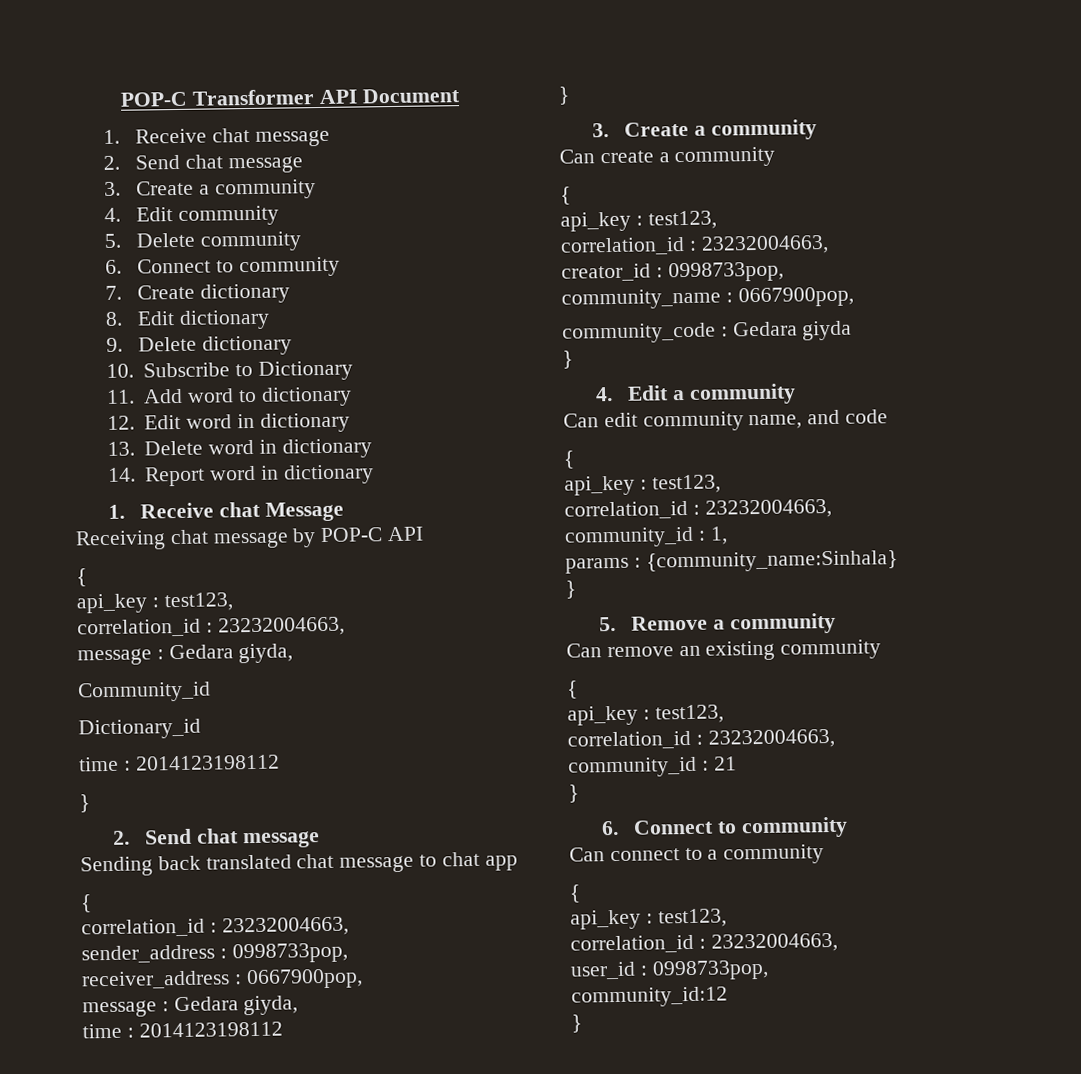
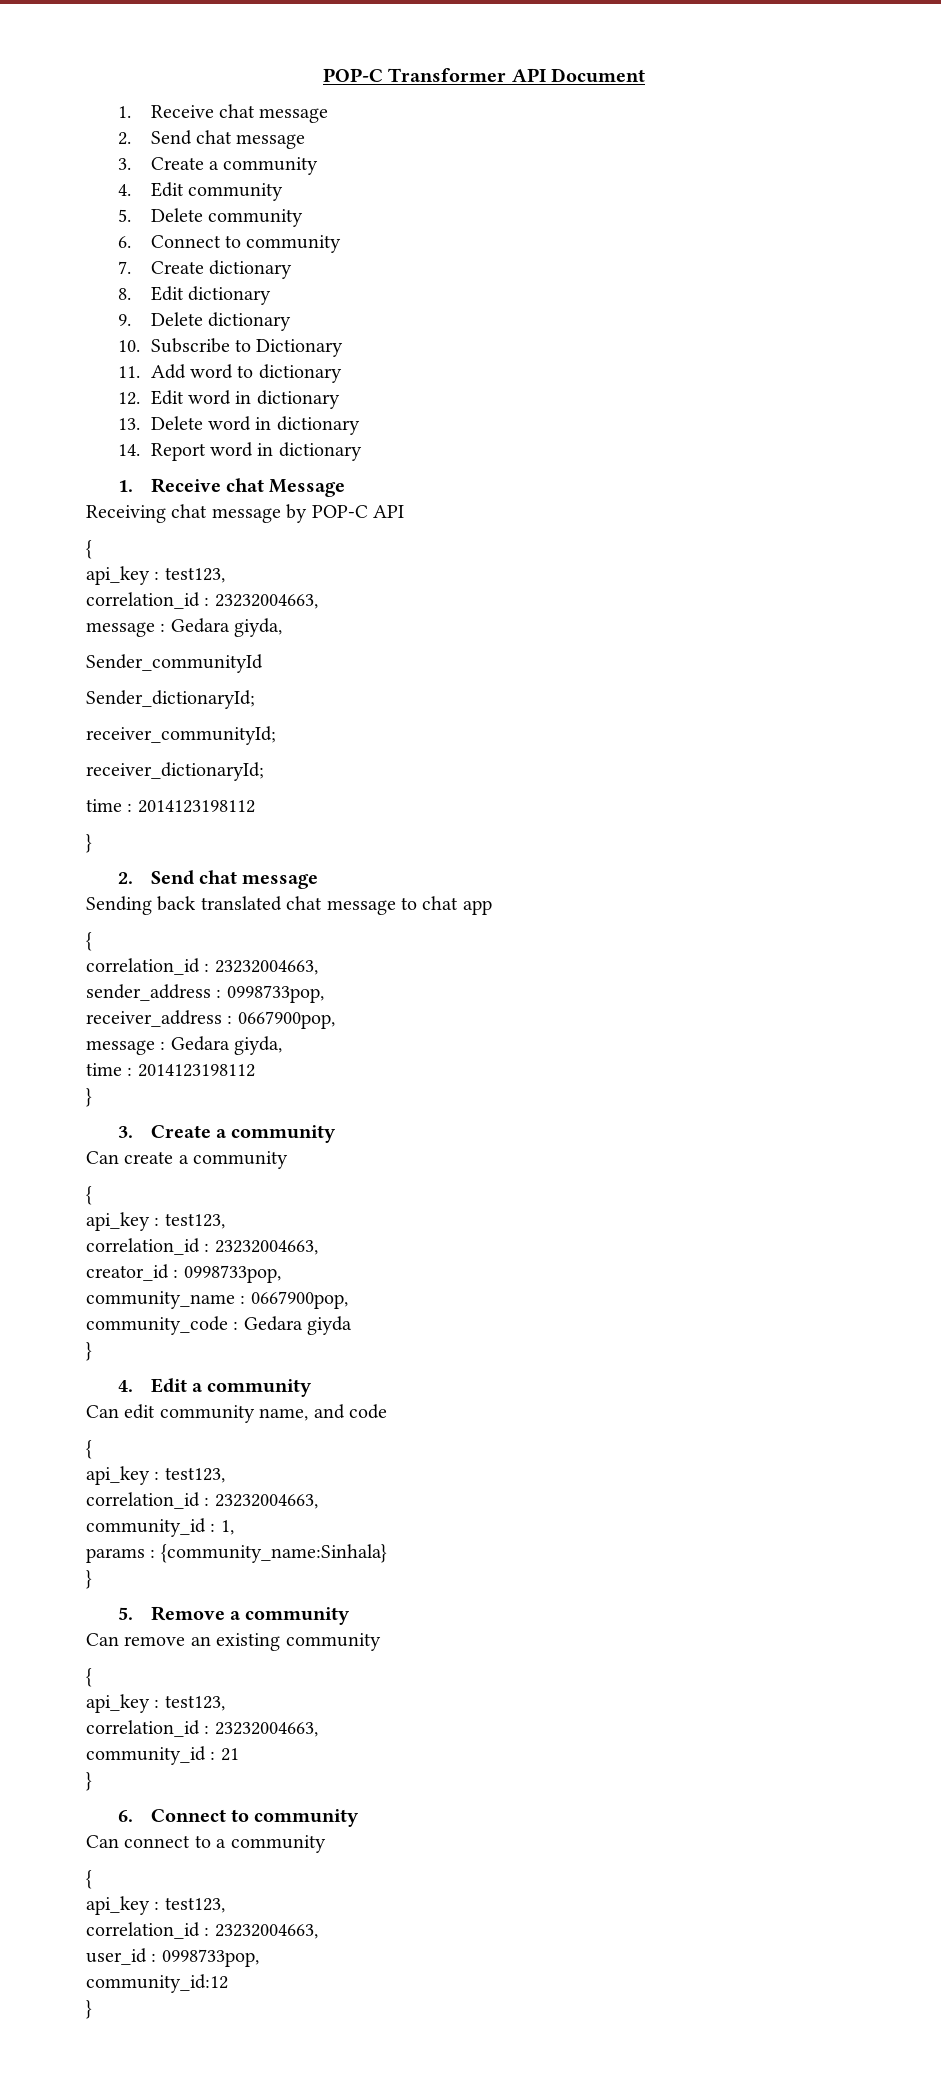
- Community_id
- Dictionary_id
+ Sender_communityId
+ Sender_dictionaryId;
+ receiver_communityId;
+ receiver_dictionaryId;

